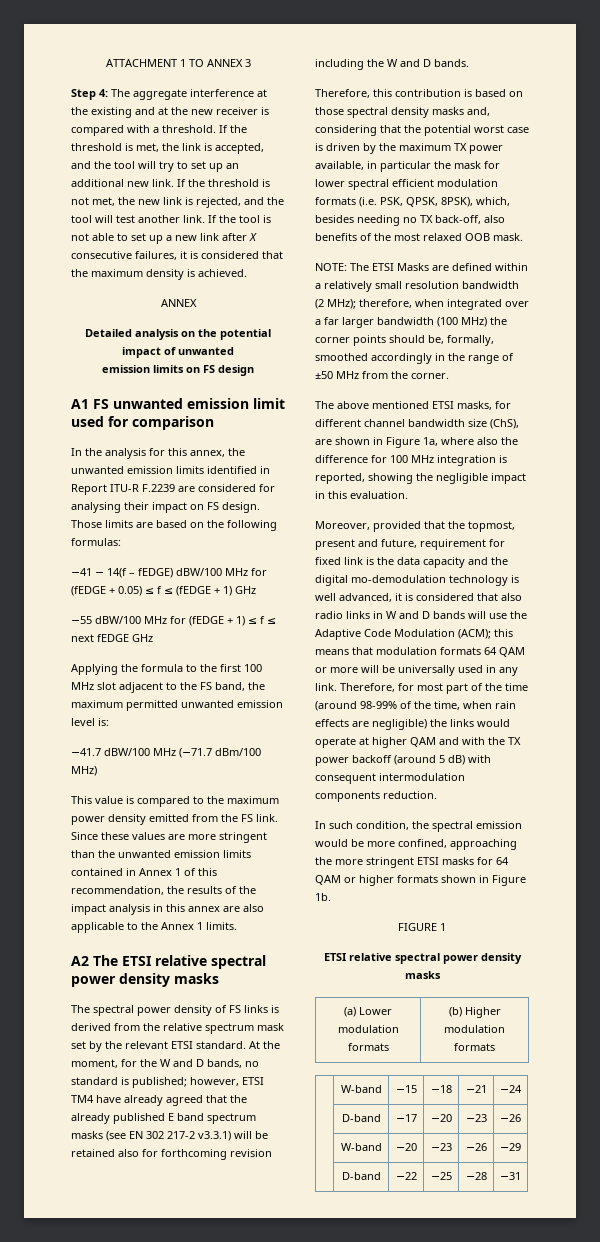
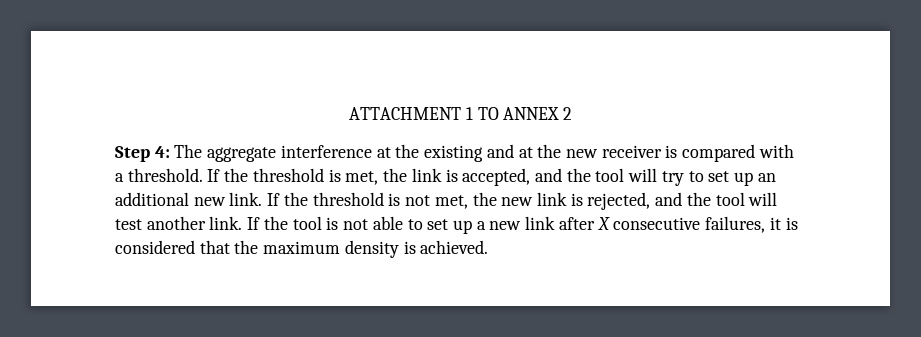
- ATTACHMENT 1 TO ANNEX 3
+ ATTACHMENT 1 TO ANNEX 2
  If the tool is not able to set up a new link after X consecutive failures, it is considered that the maximum density is achieved.
- ANNEX
- Detailed analysis on the potential impact of unwanted
- emission limits on FS design
- A1 FS unwanted emission limit used for comparison
- In the analysis for this annex, the unwanted emission limits identified in Report ITU-R F.2239 are considered for analysing their impact on FS design. Those limits are based on the following formulas:
- −41 − 14(f – fEDGE) dBW/100 MHz for (fEDGE + 0.05) ≤ f ≤ (fEDGE + 1) GHz
- −55 dBW/100 MHz for (fEDGE + 1) ≤ f ≤ next fEDGE GHz
- Applying the formula to the first 100 MHz slot adjacent to the FS band, the maximum permitted unwanted emission level is:
- −41.7 dBW/100 MHz (−71.7 dBm/100 MHz)
- This value is compared to the maximum power density emitted from the FS link. Since these values are more stringent than the unwanted emission limits contained in Annex 1 of this recommendation, the results of the impact analysis in this annex are also applicable to the Annex 1 limits.
- A2 The ETSI relative spectral power density masks
- The spectral power density of FS links is derived from the relative spectrum mask set by the relevant ETSI standard. At the moment, for the W and D bands, no standard is published; however, ETSI TM4 have already agreed that the already published E band spectrum masks (see EN 302 217-2 v3.3.1) will be retained also for forthcoming revision including the W and D bands.
- Therefore, this contribution is based on those spectral density masks and, considering that the potential worst case is driven by the maximum TX power available, in particular the mask for lower spectral efficient modulation formats (i.e. PSK, QPSK, 8PSK), which, besides needing no TX back-off, also benefits of the most relaxed OOB mask.
- NOTE: The ETSI Masks are defined within a relatively small resolution bandwidth (2 MHz); therefore, when integrated over a far larger bandwidth (100 MHz) the corner points should be, formally, smoothed accordingly in the range of ±50 MHz from the corner.
- The above mentioned ETSI masks, for different channel bandwidth size (ChS), are shown in Figure 1a, where also the difference for 100 MHz integration is reported, showing the negligible impact in this evaluation.
- Moreover, provided that the topmost, present and future, requirement for fixed link is the data capacity and the digital mo-demodulation technology is well advanced, it is considered that also radio links in W and D bands will use the Adaptive Code Modulation (ACM); this means that modulation formats 64 QAM or more will be universally used in any link. Therefore, for most part of the time (around 98-99% of the time, when rain effects are negligible) the links would operate at higher QAM and with the TX power backoff (around 5 dB) with consequent intermodulation components reduction.
- In such condition, the spectral emission would be more confined, approaching the more stringent ETSI masks for 64 QAM or higher formats shown in Figure 1b.
- FIGURE 1
- ETSI relative spectral power density masks
- (a) Lower modulation formats | (b) Higher modulation formats
- | W-band | −15 | −18 | −21 | −24
- | D-band | −17 | −20 | −23 | −26
- | W-band | −20 | −23 | −26 | −29
- | D-band | −22 | −25 | −28 | −31

